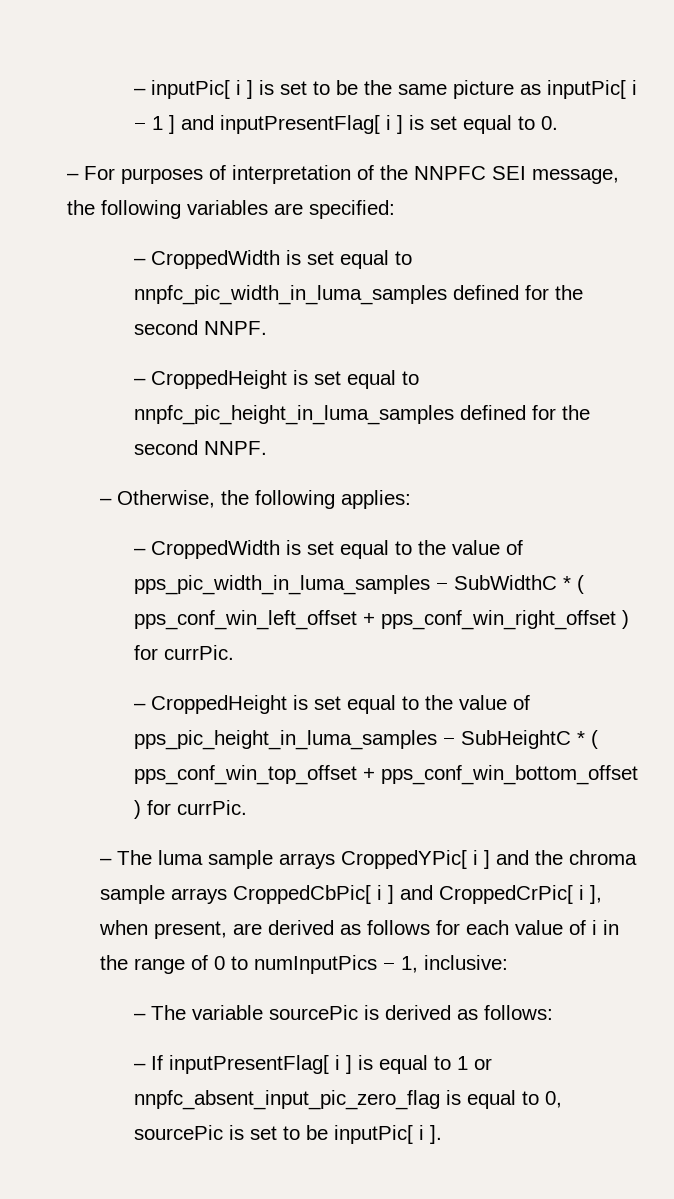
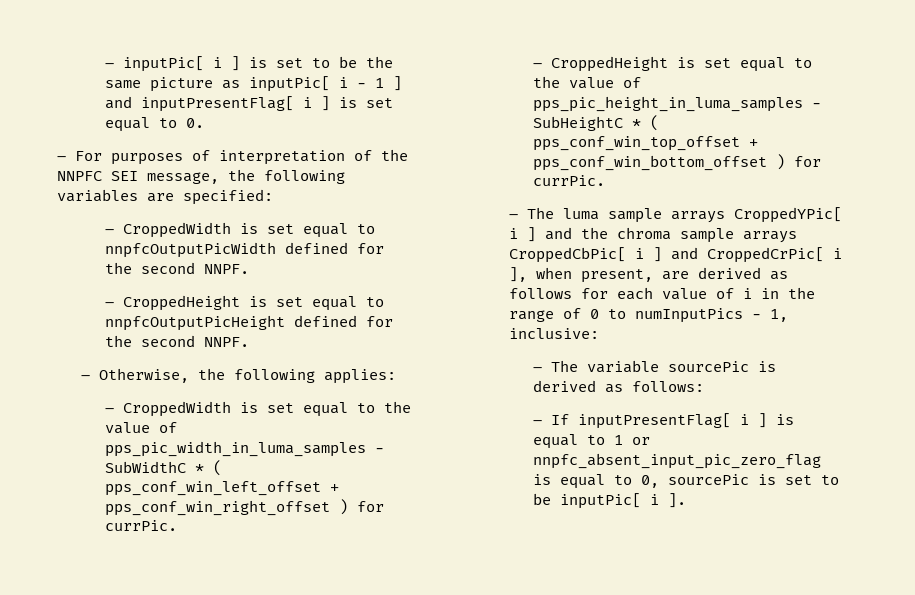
- – CroppedWidth is set equal to nnpfc_pic_width_in_luma_samples defined for the second NNPF.
+ – CroppedWidth is set equal to nnpfcOutputPicWidth defined for the second NNPF.
- – CroppedHeight is set equal to nnpfc_pic_height_in_luma_samples defined for the second NNPF.
+ – CroppedHeight is set equal to nnpfcOutputPicHeight defined for the second NNPF.

